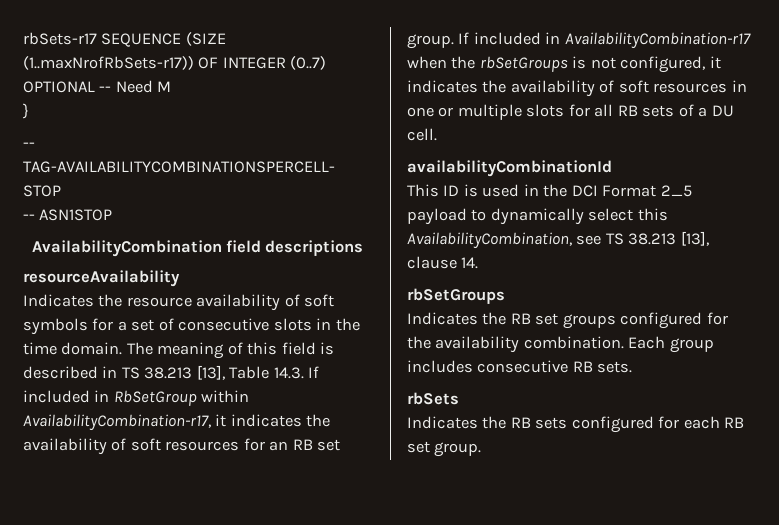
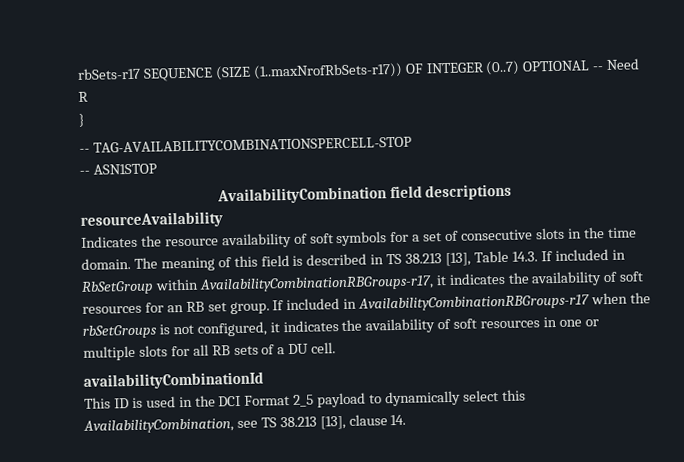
- rbSets-r17 SEQUENCE (SIZE (1..maxNrofRbSets-r17)) OF INTEGER (0..7) OPTIONAL -- Need M
+ rbSets-r17 SEQUENCE (SIZE (1..maxNrofRbSets-r17)) OF INTEGER (0..7) OPTIONAL -- Need R
- The meaning of this field is described in TS 38.213 [13], Table 14.3. If included in RbSetGroup within AvailabilityCombination-r17, it indicates the availability of soft resources for an RB set group.
+ The meaning of this field is described in TS 38.213 [13], Table 14.3. If included in RbSetGroup within AvailabilityCombinationRBGroups-r17, it indicates the availability of soft resources for an RB set group.
- If included in AvailabilityCombination-r17 when the rbSetGroups is not configured, it indicates the availability of soft resources in one or multiple slots for all RB sets of a DU cell.
+ If included in AvailabilityCombinationRBGroups-r17 when the rbSetGroups is not configured, it indicates the availability of soft resources in one or multiple slots for all RB sets of a DU cell.
  This ID is used in the DCI Format 2_5 payload to dynamically select this AvailabilityCombination, see TS 38.213 [13], clause 14.
- rbSetGroups
- Indicates the RB set groups configured for the availability combination. Each group includes consecutive RB sets.
- rbSets
- Indicates the RB sets configured for each RB set group.

